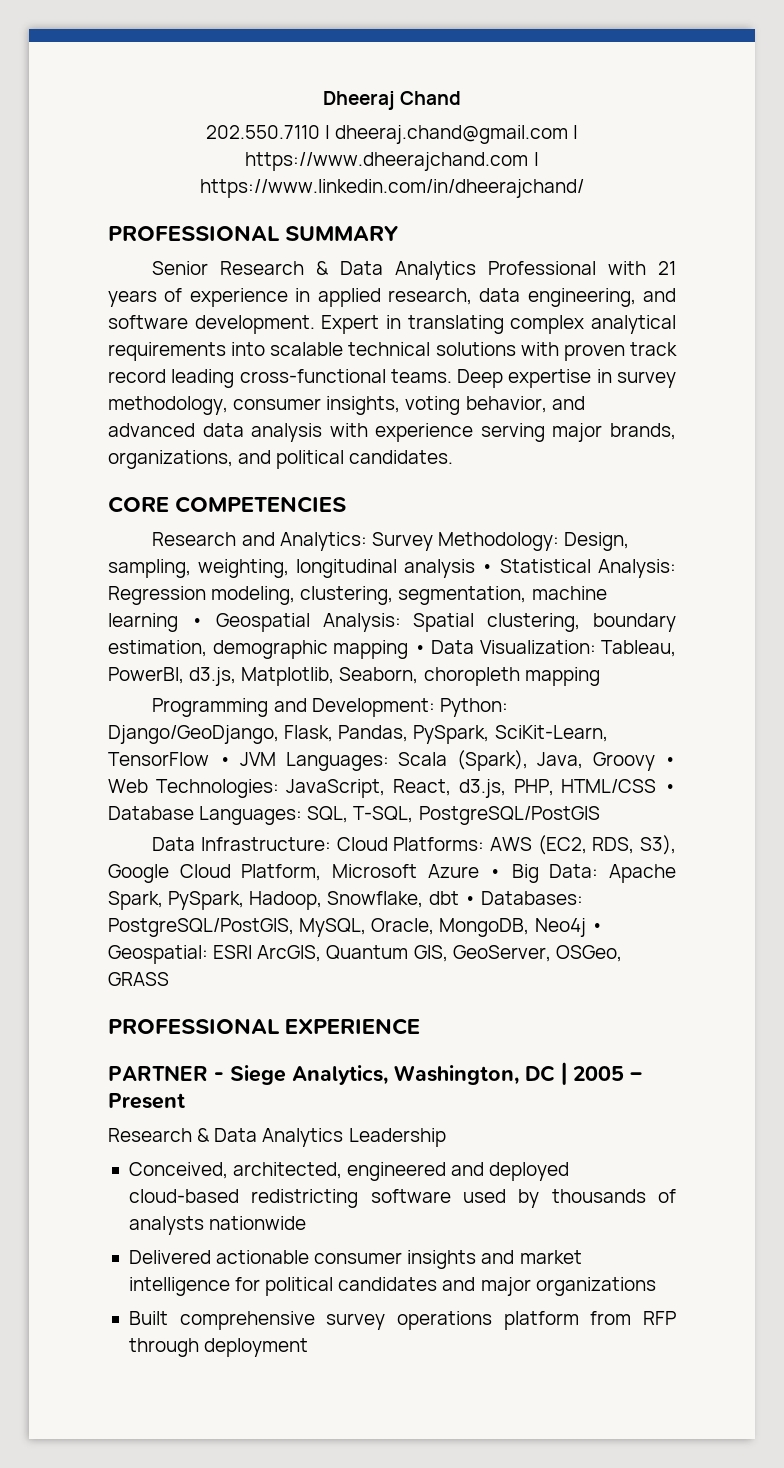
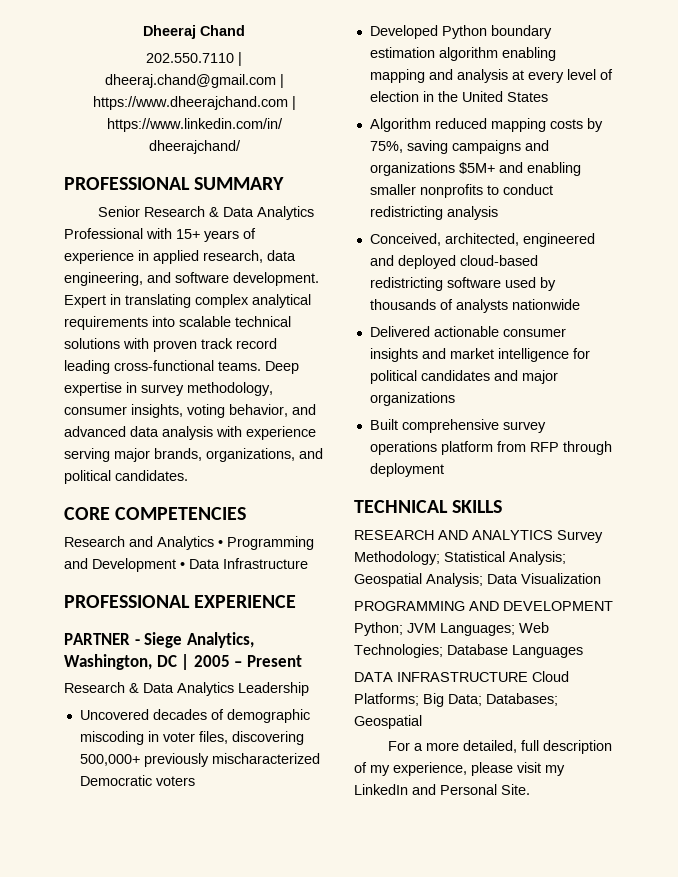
- Senior Research & Data Analytics Professional with 21 years of experience in applied research, data engineering, and software development.
+ Senior Research & Data Analytics Professional with 15+ years of experience in applied research, data engineering, and software development.
- Research and Analytics: Survey Methodology: Design, sampling, weighting, longitudinal analysis • Statistical Analysis: Regression modeling, clustering, segmentation, machine learning • Geospatial Analysis: Spatial clustering, boundary estimation, demographic mapping • Data Visualization: Tableau, PowerBI, d3.js, Matplotlib, Seaborn, choropleth mapping
- Programming and Development: Python: Django/GeoDjango, Flask, Pandas, PySpark, SciKit-Learn, TensorFlow • JVM Languages: Scala (Spark), Java, Groovy • Web Technologies: JavaScript, React, d3.js, PHP, HTML/CSS • Database Languages: SQL, T-SQL, PostgreSQL/PostGIS
- Data Infrastructure: Cloud Platforms: AWS (EC2, RDS, S3), Google Cloud Platform, Microsoft Azure • Big Data: Apache Spark, PySpark, Hadoop, Snowflake, dbt • Databases: PostgreSQL/PostGIS, MySQL, Oracle, MongoDB, Neo4j • Geospatial: ESRI ArcGIS, Quantum GIS, GeoServer, OSGeo, GRASS
+ Research and Analytics • Programming and Development • Data Infrastructure
+ Uncovered decades of demographic miscoding in voter files, discovering 500,000+ previously mischaracterized Democratic voters
+ Developed Python boundary estimation algorithm enabling mapping and analysis at every level of election in the United States
+ Algorithm reduced mapping costs by 75%, saving campaigns and organizations $5M+ and enabling smaller nonprofits to conduct redistricting analysis
+ TECHNICAL SKILLS
+ RESEARCH AND ANALYTICS Survey Methodology; Statistical Analysis; Geospatial Analysis; Data Visualization
+ PROGRAMMING AND DEVELOPMENT Python; JVM Languages; Web Technologies; Database Languages
+ DATA INFRASTRUCTURE Cloud Platforms; Big Data; Databases; Geospatial
+ For a more detailed, full description of my experience, please visit my LinkedIn and Personal Site.

